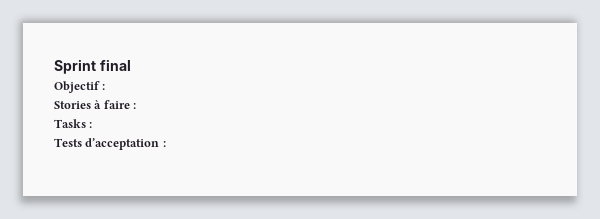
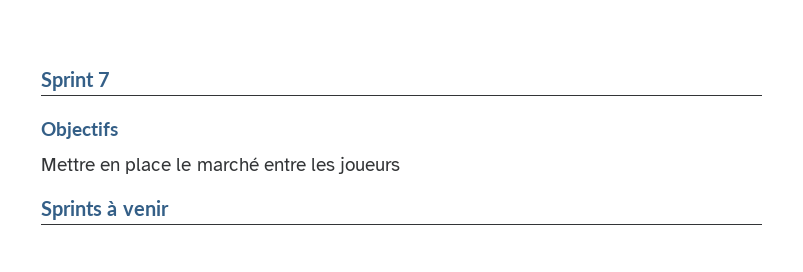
- Sprint final
- Objectif :
- Stories à faire :
- Tasks :
- Tests d’acceptation :
+ Sprint 7
+ Objectifs
+ Mettre en place le marché entre les joueurs
+ Sprints à venir

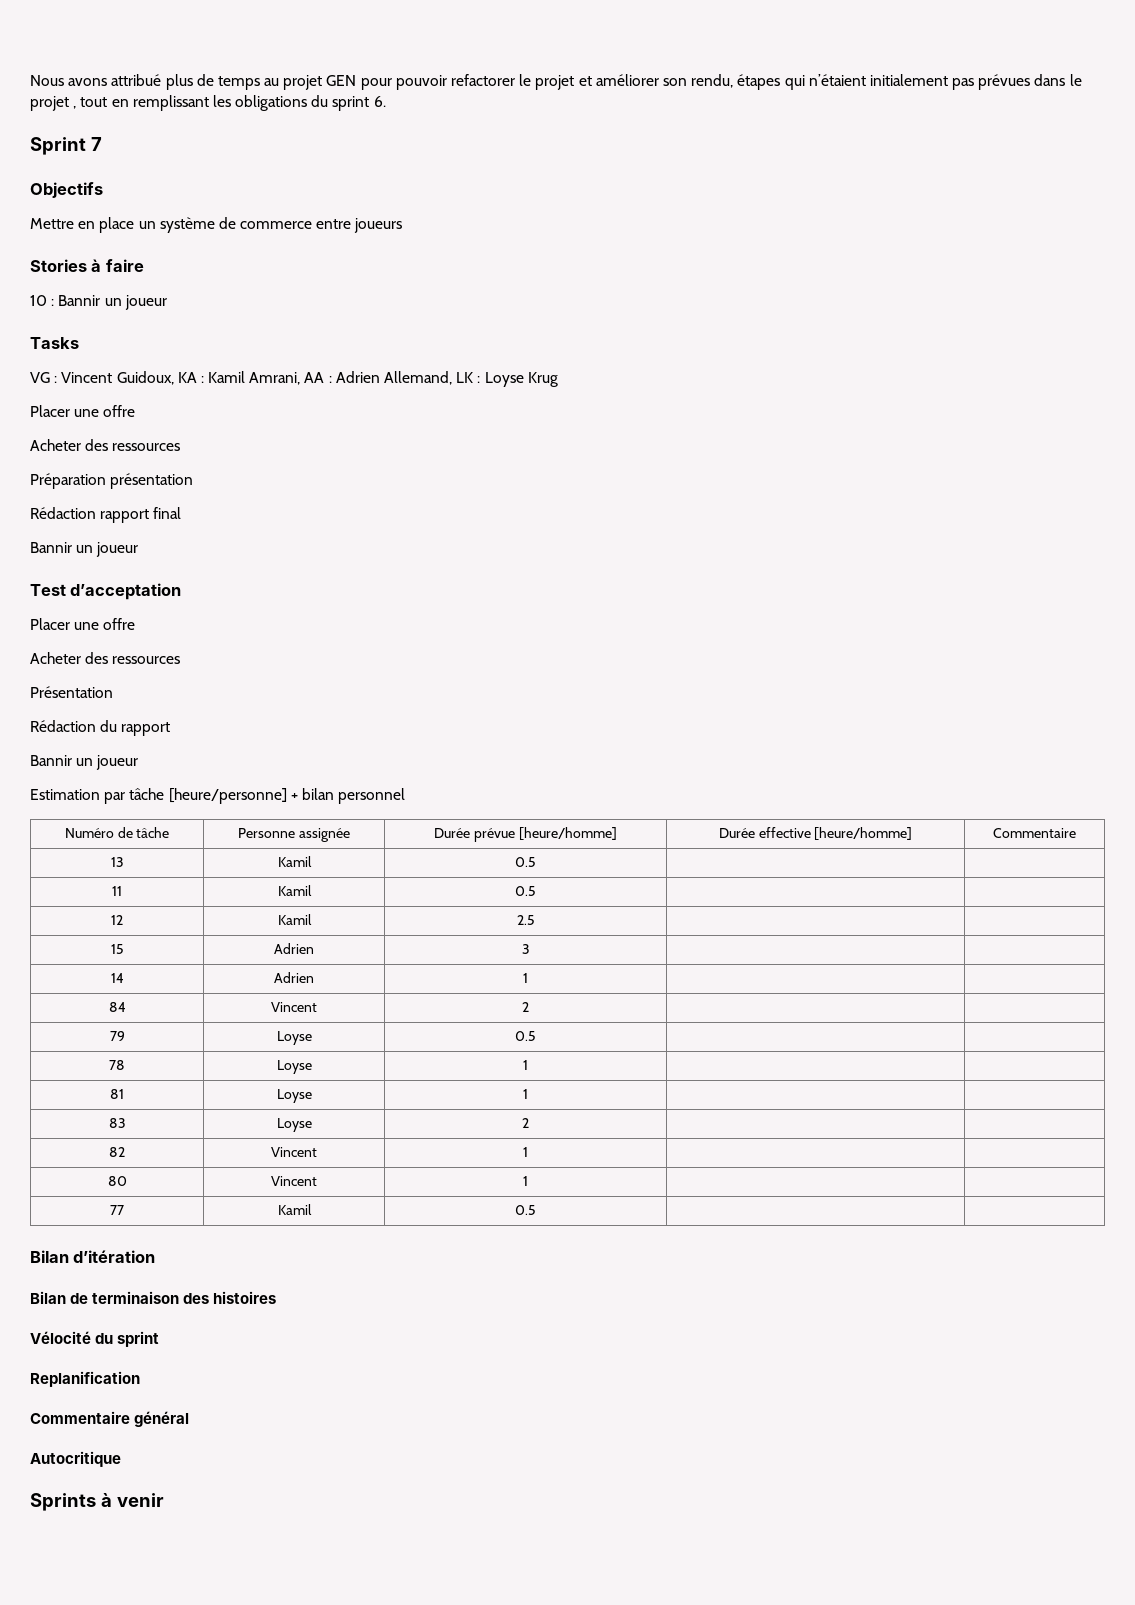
+ Nous avons attribué plus de temps au projet GEN pour pouvoir refactorer le projet et améliorer son rendu, étapes qui n’étaient initialement pas prévues dans le projet , tout en remplissant les obligations du sprint 6.
- Mettre en place le marché entre les joueurs
+ Mettre en place un système de commerce entre joueurs
+ Stories à faire
+ 10 : Bannir un joueur
+ Tasks
+ VG : Vincent Guidoux, KA : Kamil Amrani, AA : Adrien Allemand, LK : Loyse Krug
+ Placer une offre
+ Acheter des ressources
+ Préparation présentation
+ Rédaction rapport final
+ Bannir un joueur
+ Test d’acceptation
+ Placer une offre
+ Acheter des ressources
+ Présentation
+ Rédaction du rapport
+ Bannir un joueur
+ Estimation par tâche [heure/personne] + bilan personnel
+ Numéro de tâche | Personne assignée | Durée prévue [heure/homme] | Durée effective [heure/homme] | Commentaire
+ 13 | Kamil | 0.5 | |
+ 11 | Kamil | 0.5 | |
+ 12 | Kamil | 2.5 | |
+ 15 | Adrien | 3 | |
+ 14 | Adrien | 1 | |
+ 84 | Vincent | 2 | |
+ 79 | Loyse | 0.5 | |
+ 78 | Loyse | 1 | |
+ 81 | Loyse | 1 | |
+ 83 | Loyse | 2 | |
+ 82 | Vincent | 1 | |
+ 80 | Vincent | 1 | |
+ 77 | Kamil | 0.5 | |
+ Bilan d’itération
+ Bilan de terminaison des histoires
+ Vélocité du sprint
+ Replanification
+ Commentaire général
+ Autocritique

